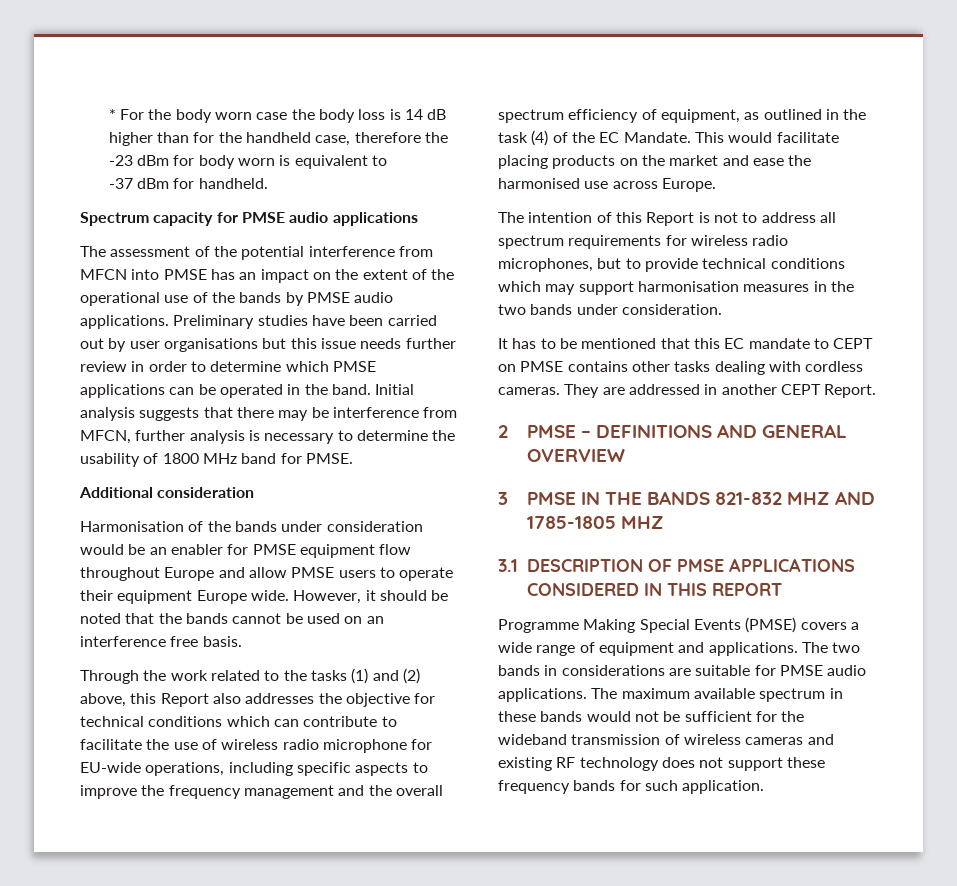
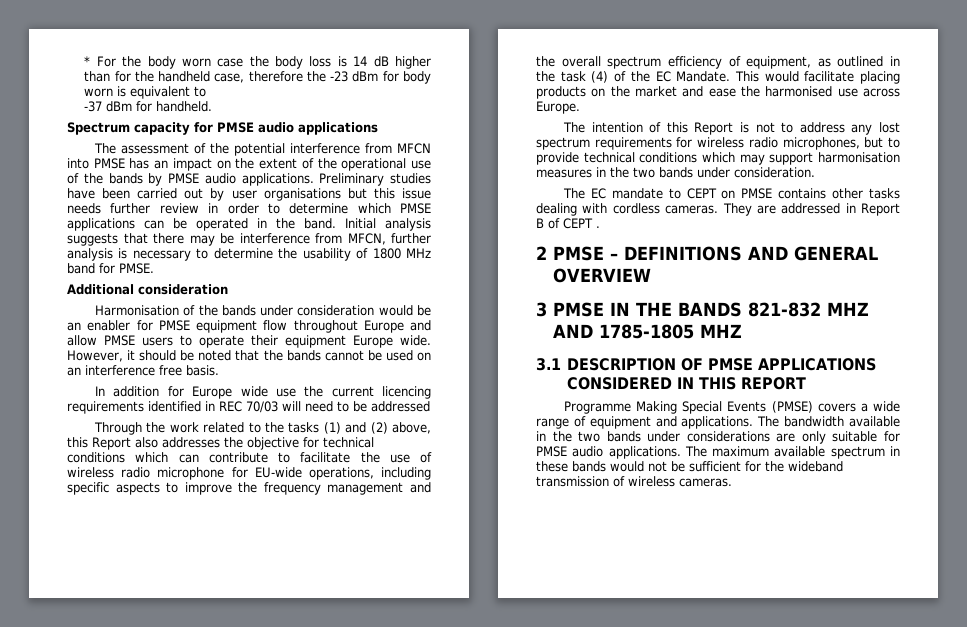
+ In addition for Europe wide use the current licencing requirements identified in REC 70/03 will need to be addressed
- The intention of this Report is not to address all spectrum requirements for wireless radio microphones, but to provide technical conditions which may support harmonisation measures in the two bands under consideration.
+ The intention of this Report is not to address any lost spectrum requirements for wireless radio microphones, but to provide technical conditions which may support harmonisation measures in the two bands under consideration.
- It has to be mentioned that this EC mandate to CEPT on PMSE contains other tasks dealing with cordless cameras.
+ The EC mandate to CEPT on PMSE contains other tasks dealing with cordless cameras.
- They are addressed in another CEPT Report.
+ They are addressed in Report B of CEPT .
- The two bands in considerations are suitable for PMSE audio applications.
+ The bandwidth available in the two bands under considerations are only suitable for PMSE audio applications.
- The maximum available spectrum in these bands would not be sufficient for the wideband transmission of wireless cameras and existing RF technology does not support these frequency bands for such application.
+ The maximum available spectrum in these bands would not be sufficient for the wideband transmission of wireless cameras.

